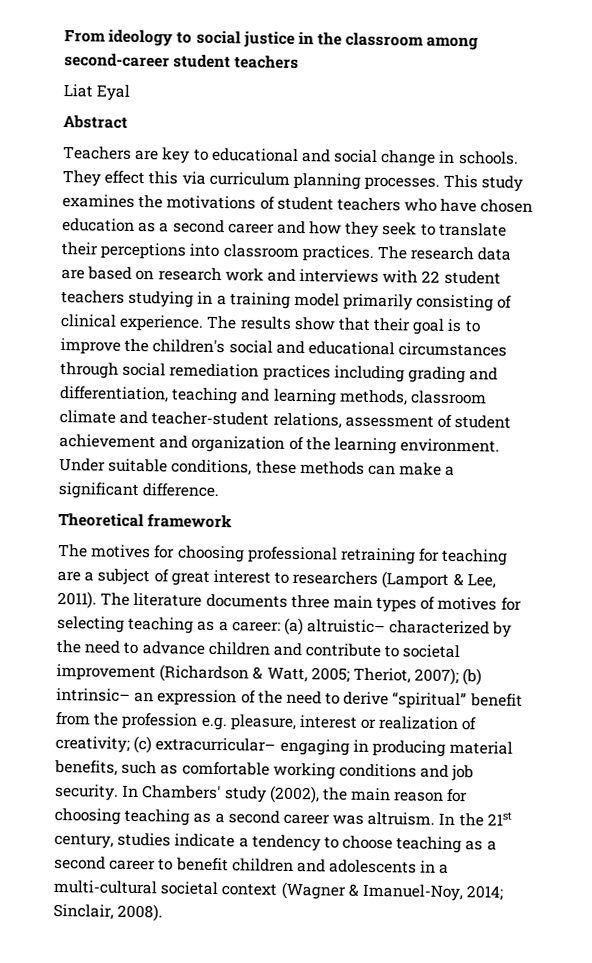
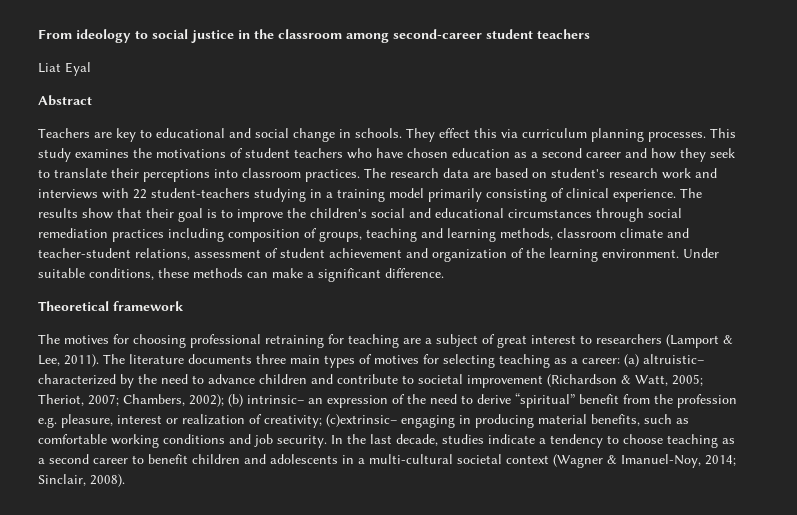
- The research data are based on research work and interviews with 22 student teachers studying in a training model primarily consisting of clinical experience.
+ The research data are based on student's research work and interviews with 22 student-teachers studying in a training model primarily consisting of clinical experience.
- The results show that their goal is to improve the children's social and educational circumstances through social remediation practices including grading and differentiation, teaching and learning methods, classroom climate and teacher-student relations, assessment of student achievement and organization of the learning environment.
+ The results show that their goal is to improve the children's social and educational circumstances through social remediation practices including composition of groups, teaching and learning methods, classroom climate and teacher-student relations, assessment of student achievement and organization of the learning environment.
- Theriot, 2007);
+ Theriot, 2007; Chambers, 2002);
- (c) extracurricular– engaging in producing material benefits, such as comfortable working conditions and job security.
+ (c)extrinsic– engaging in producing material benefits, such as comfortable working conditions and job security.
- In Chambers' study (2002), the main reason for choosing teaching as a second career was altruism. In the 21st century, studies indicate a tendency to choose teaching as a second career to benefit children and adolescents in a multi-cultural societal context (Wagner & Imanuel-Noy, 2014; Sinclair, 2008).
+ In the last decade, studies indicate a tendency to choose teaching as a second career to benefit children and adolescents in a multi-cultural societal context (Wagner & Imanuel-Noy, 2014; Sinclair, 2008).

